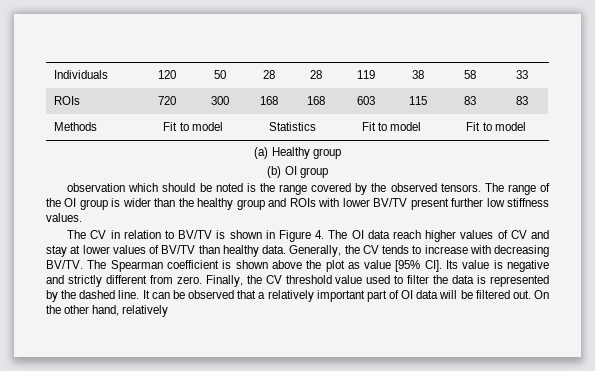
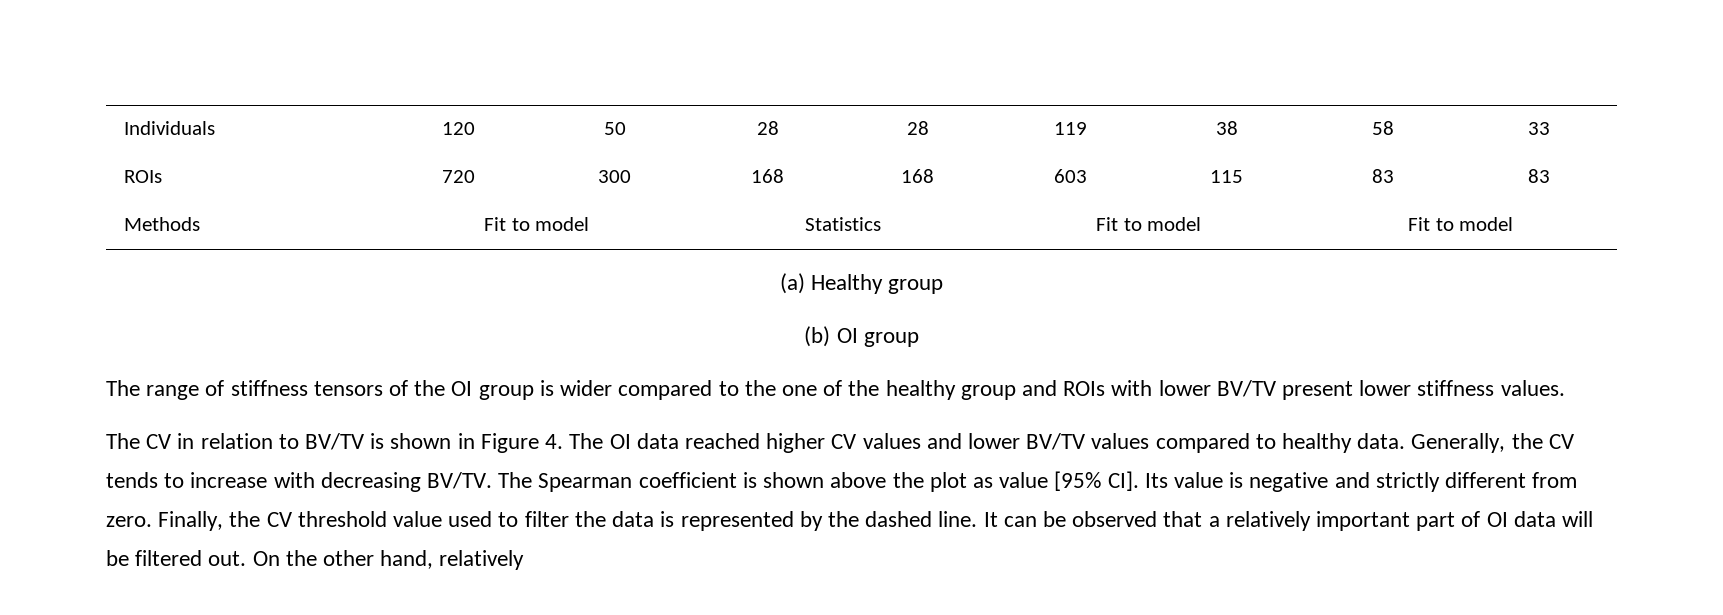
- observation which should be noted is the range covered by the observed tensors. The range of the OI group is wider than the healthy group and ROIs with lower BV/TV present further low stiffness values.
+ The range of stiffness tensors of the OI group is wider compared to the one of the healthy group and ROIs with lower BV/TV present lower stiffness values.
- The CV in relation to BV/TV is shown in Figure 4. The OI data reach higher values of CV and stay at lower values of BV/TV than healthy data.
+ The CV in relation to BV/TV is shown in Figure 4. The OI data reached higher CV values and lower BV/TV values compared to healthy data.

